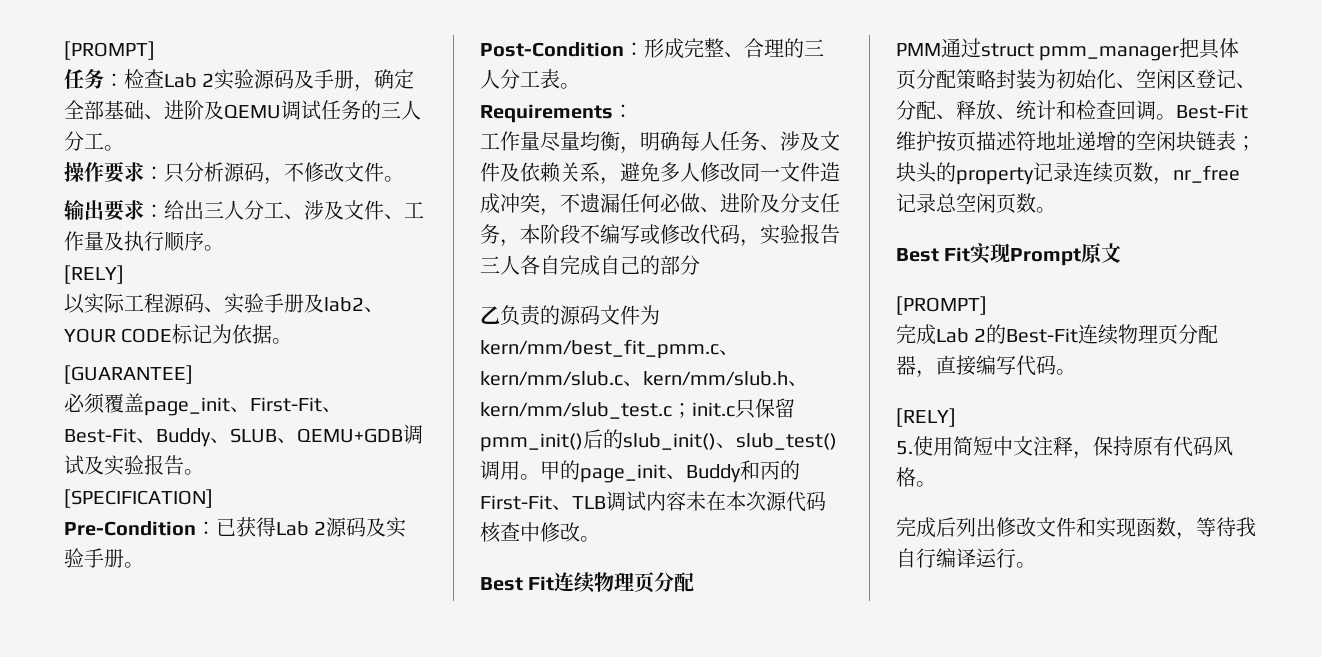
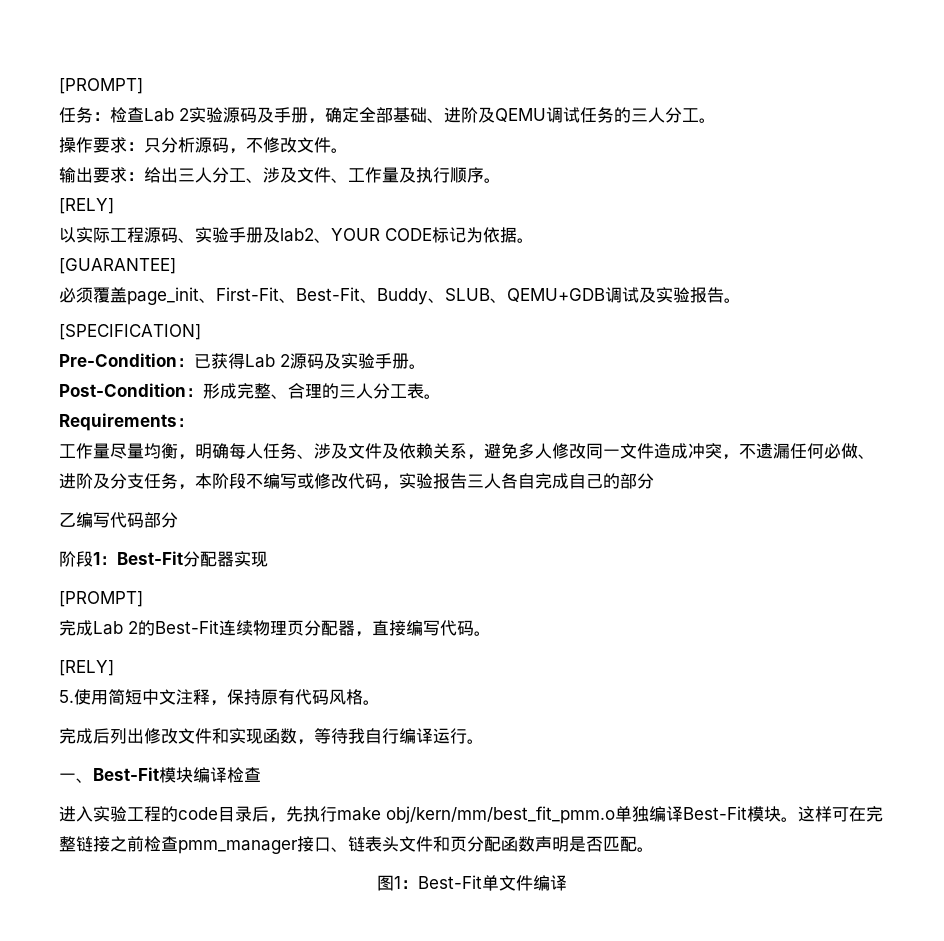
- 乙负责的源码文件为kern/mm/best_fit_pmm.c、kern/mm/slub.c、kern/mm/slub.h、kern/mm/slub_test.c；init.c只保留pmm_init()后的slub_init()、slub_test()调用。甲的page_init、Buddy和丙的First-Fit、TLB调试内容未在本次源代码核查中修改。
- Best Fit连续物理页分配
- PMM通过struct pmm_manager把具体页分配策略封装为初始化、空闲区登记、分配、释放、统计和检查回调。Best-Fit维护按页描述符地址递增的空闲块链表；块头的property记录连续页数，nr_free记录总空闲页数。
- Best Fit实现Prompt原文
+ 乙编写代码部分
+ 阶段1：Best-Fit分配器实现
+ 一、Best-Fit模块编译检查
+ 进入实验工程的code目录后，先执行make obj/kern/mm/best_fit_pmm.o单独编译Best-Fit模块。这样可在完整链接之前检查pmm_manager接口、链表头文件和页分配函数声明是否匹配。
+ 图1：Best-Fit单文件编译

